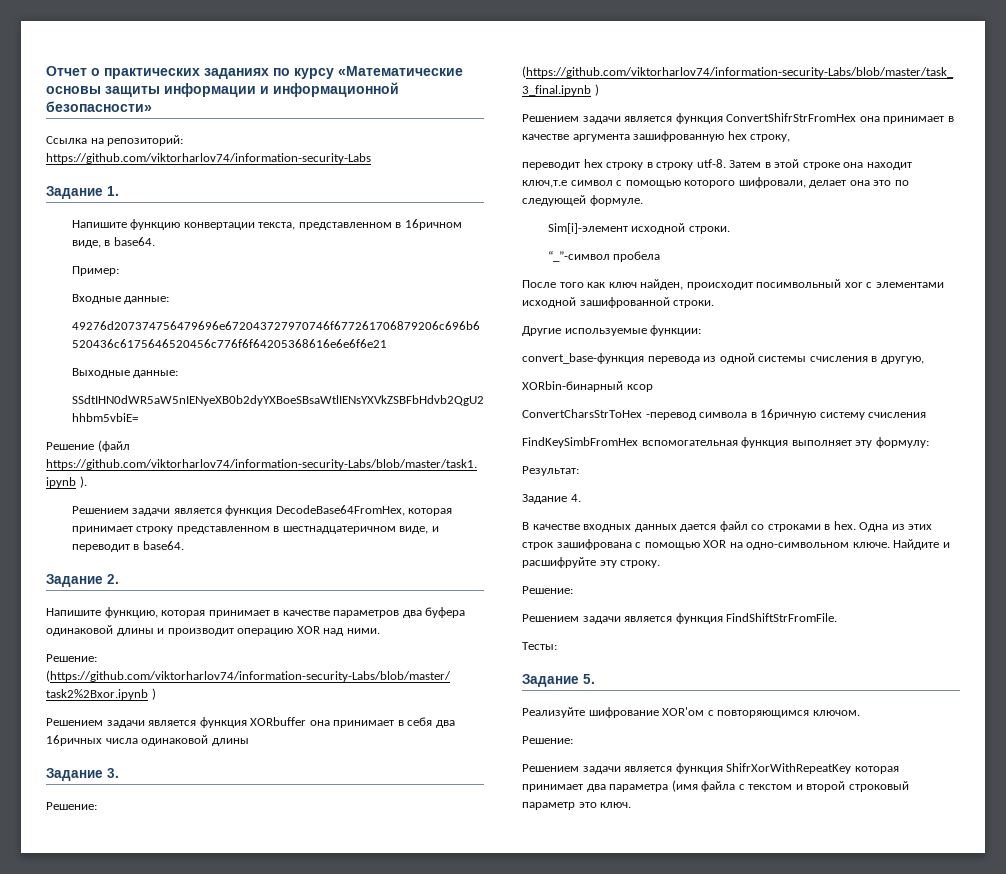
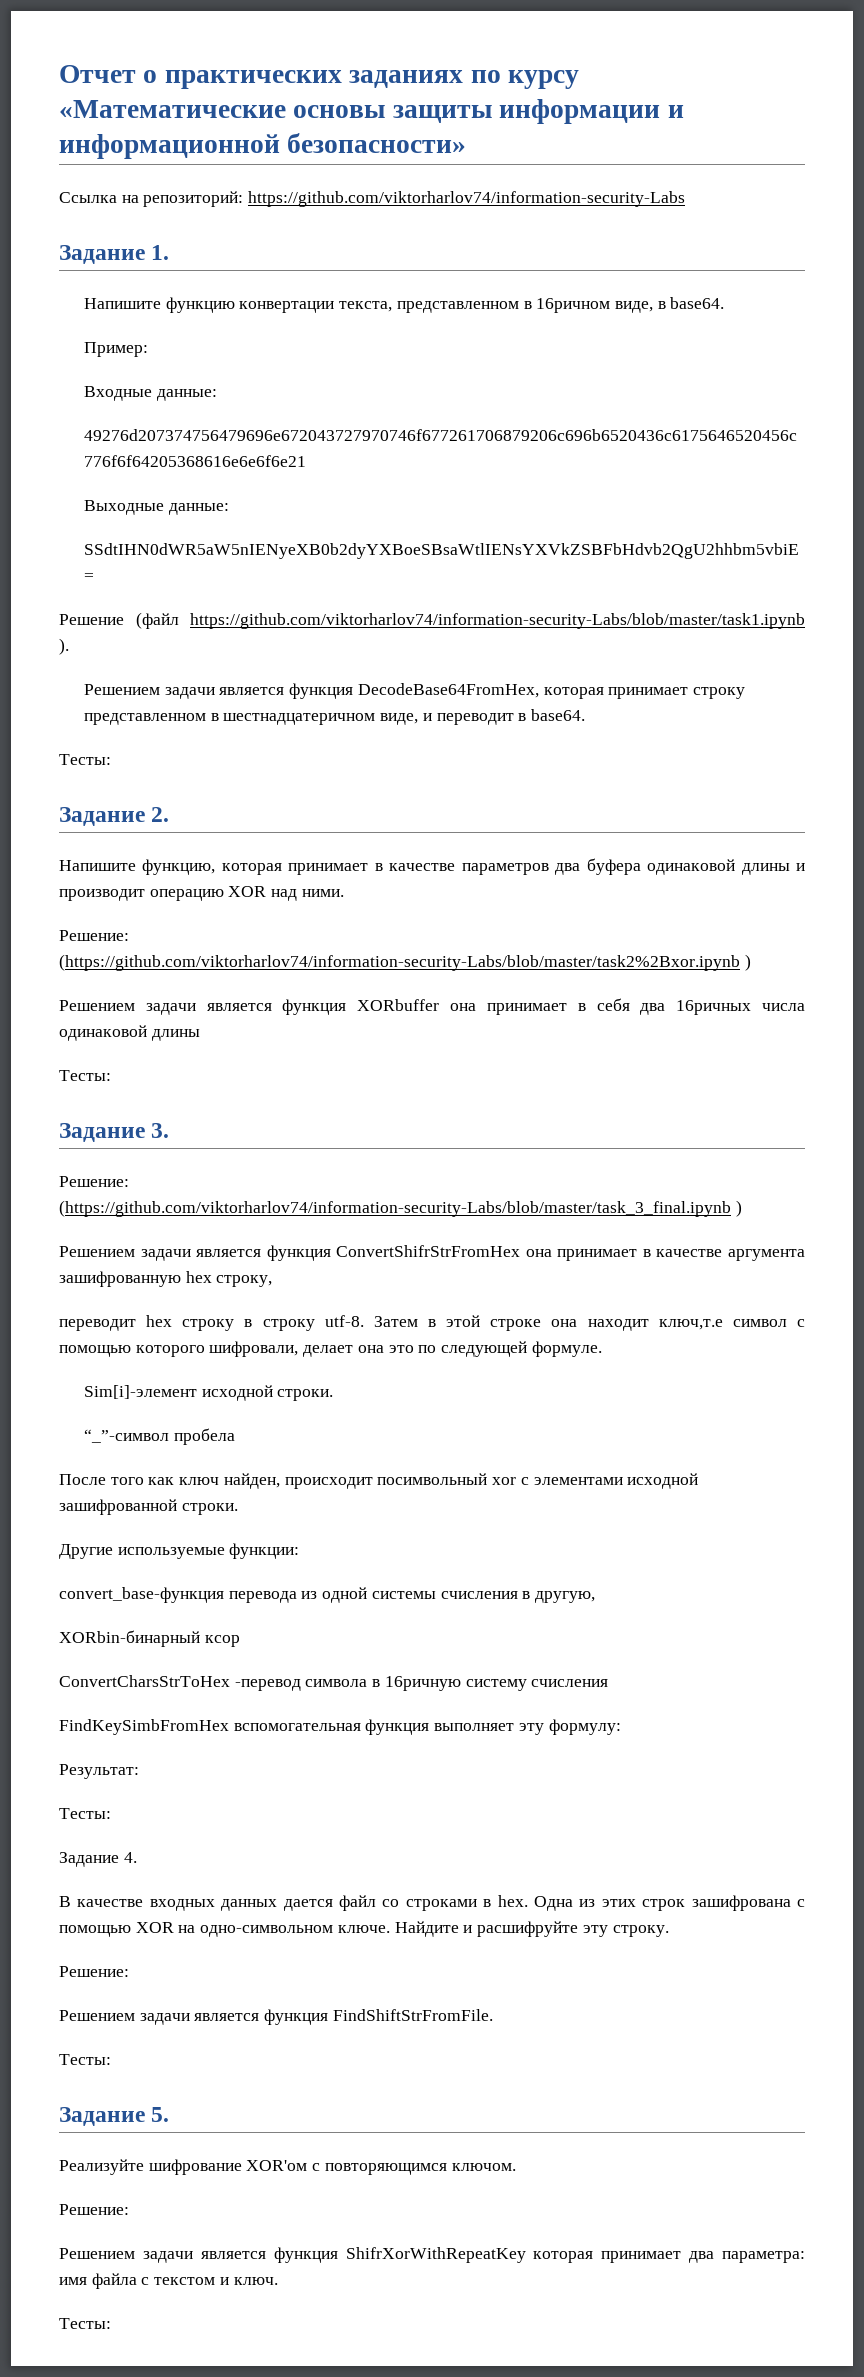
  Решением задачи является функция DecodeBase64FromHex, которая принимает строку представленном в шестнадцатеричном виде, и переводит в base64.
+ Тесты:
  Решением задачи является функция XORbuffer она принимает в себя два 16ричных числа одинаковой длины
+ Тесты:
  Результат:
+ Тесты:
- Решением задачи является функция ShifrXorWithRepeatKey которая принимает два параметра (имя файла с текстом и второй строковый параметр это ключ.
+ Решением задачи является функция ShifrXorWithRepeatKey которая принимает два параметра: имя файла с текстом и ключ.
+ Тесты:

